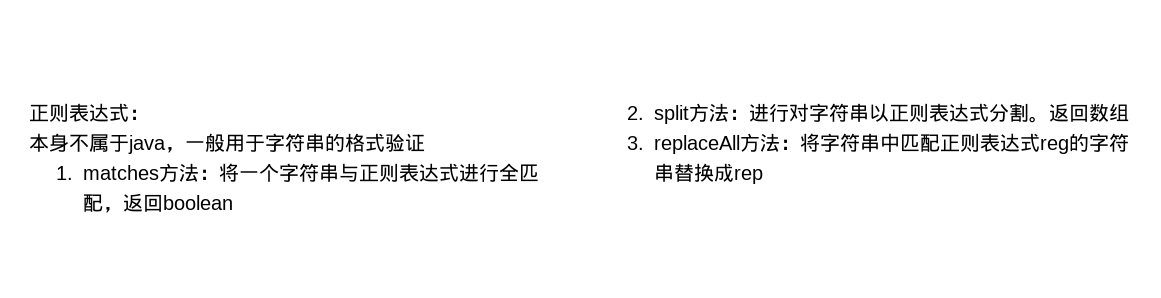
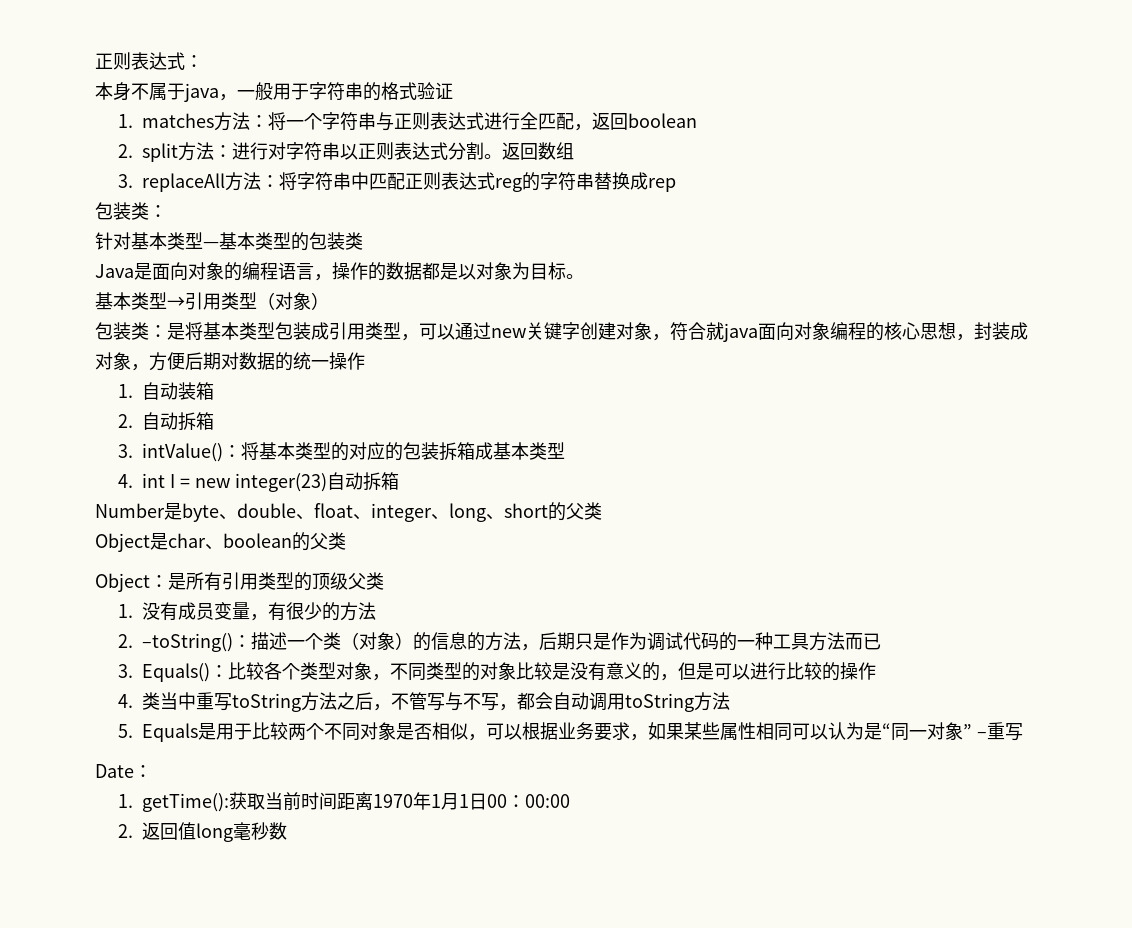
  3. replaceAll方法：将字符串中匹配正则表达式reg的字符串替换成rep
+ 包装类：
+ 针对基本类型—基本类型的包装类
+ Java是面向对象的编程语言，操作的数据都是以对象为目标。
+ 基本类型→引用类型（对象）
+ 包装类：是将基本类型包装成引用类型，可以通过new关键字创建对象，符合就java面向对象编程的核心思想，封装成对象，方便后期对数据的统一操作
+ 1.自动装箱
+ 2.自动拆箱
+ 3. intValue()：将基本类型的对应的包装拆箱成基本类型
+ 4. int I = new integer(23)自动拆箱
+ Number是byte、double、float、integer、long、short的父类
+ Object是char、boolean的父类
+ Object：是所有引用类型的顶级父类
+ 1.没有成员变量，有很少的方法
+ 2. –toString()：描述一个类（对象）的信息的方法，后期只是作为调试代码的一种工具方法而已
+ 3. Equals()：比较各个类型对象，不同类型的对象比较是没有意义的，但是可以进行比较的操作
+ 4.类当中重写toString方法之后，不管写与不写，都会自动调用toString方法
+ 5. Equals是用于比较两个不同对象是否相似，可以根据业务要求，如果某些属性相同可以认为是“同一对象” –重写
+ Date：
+ 1. getTime():获取当前时间距离1970年1月1日00：00:00
+ 2.返回值long毫秒数

